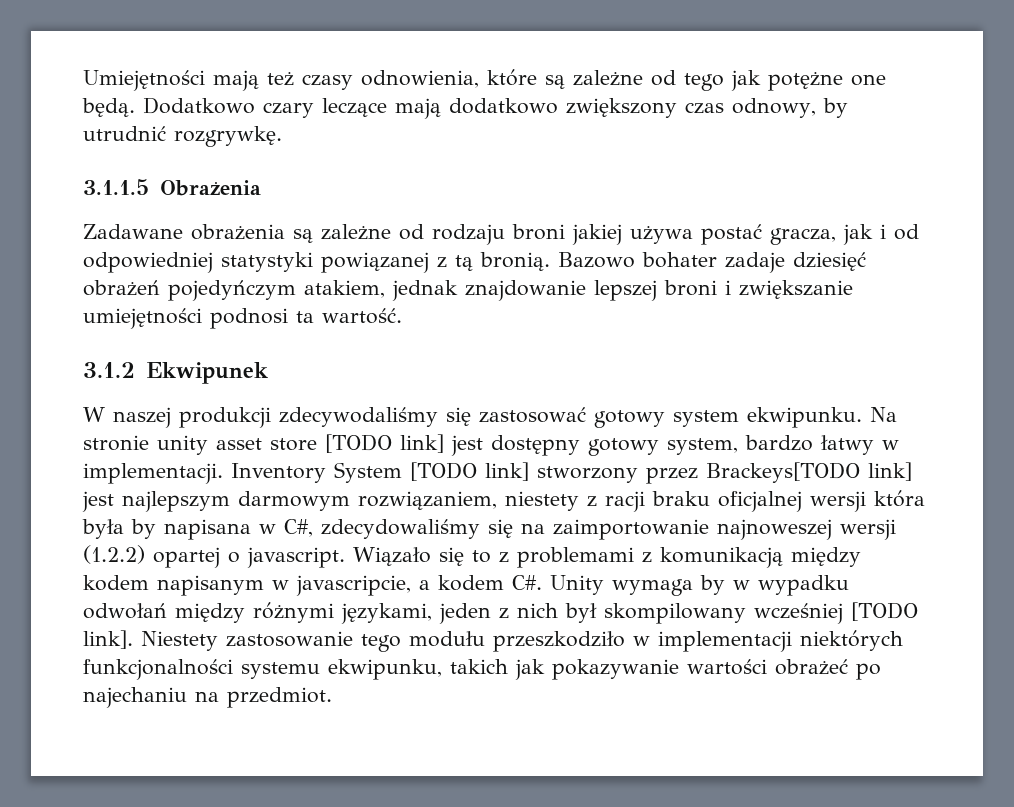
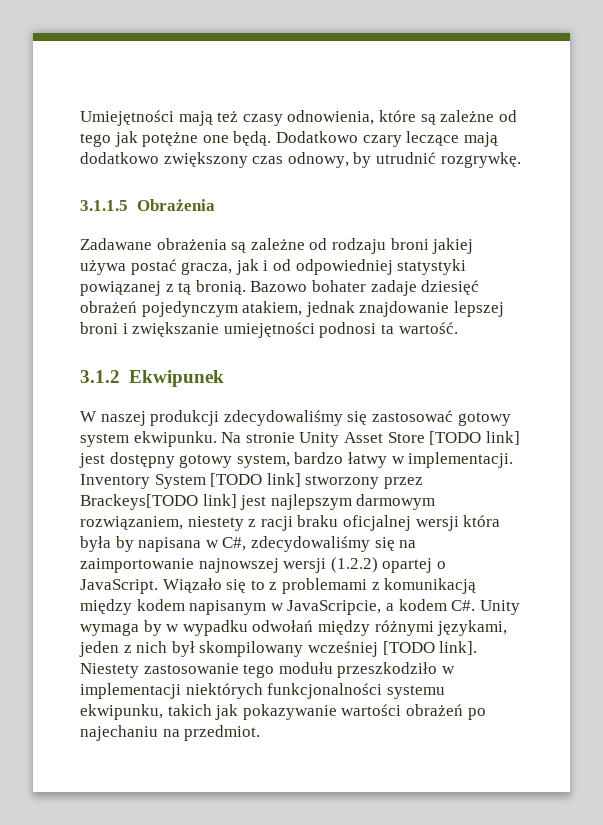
- Bazowo bohater zadaje dziesięć obrażeń pojedyńczym atakiem, jednak znajdowanie lepszej broni i zwiększanie umiejętności podnosi ta wartość.
+ Bazowo bohater zadaje dziesięć obrażeń pojedynczym atakiem, jednak znajdowanie lepszej broni i zwiększanie umiejętności podnosi ta wartość.
- W naszej produkcji zdecywodaliśmy się zastosować gotowy system ekwipunku.
+ W naszej produkcji zdecydowaliśmy się zastosować gotowy system ekwipunku.
- Na stronie unity asset store [TODO link] jest dostępny gotowy system, bardzo łatwy w implementacji.
+ Na stronie Unity Asset Store [TODO link] jest dostępny gotowy system, bardzo łatwy w implementacji.
- Inventory System [TODO link] stworzony przez Brackeys[TODO link] jest najlepszym darmowym rozwiązaniem, niestety z racji braku oficjalnej wersji która była by napisana w C#, zdecydowaliśmy się na zaimportowanie najnoweszej wersji (1.2.2) opartej o javascript.
+ Inventory System [TODO link] stworzony przez Brackeys[TODO link] jest najlepszym darmowym rozwiązaniem, niestety z racji braku oficjalnej wersji która była by napisana w C#, zdecydowaliśmy się na zaimportowanie najnowszej wersji (1.2.2) opartej o JavaScript.
- Wiązało się to z problemami z komunikacją między kodem napisanym w javascripcie, a kodem C#. Unity wymaga by w wypadku odwołań między różnymi językami, jeden z nich był skompilowany wcześniej [TODO link].
+ Wiązało się to z problemami z komunikacją między kodem napisanym w JavaScripcie, a kodem C#. Unity wymaga by w wypadku odwołań między różnymi językami, jeden z nich był skompilowany wcześniej [TODO link].
- Niestety zastosowanie tego modułu przeszkodziło w implementacji niektórych funkcjonalności systemu ekwipunku, takich jak pokazywanie wartości obrażeć po najechaniu na przedmiot.
+ Niestety zastosowanie tego modułu przeszkodziło w implementacji niektórych funkcjonalności systemu ekwipunku, takich jak pokazywanie wartości obrażeń po najechaniu na przedmiot.

